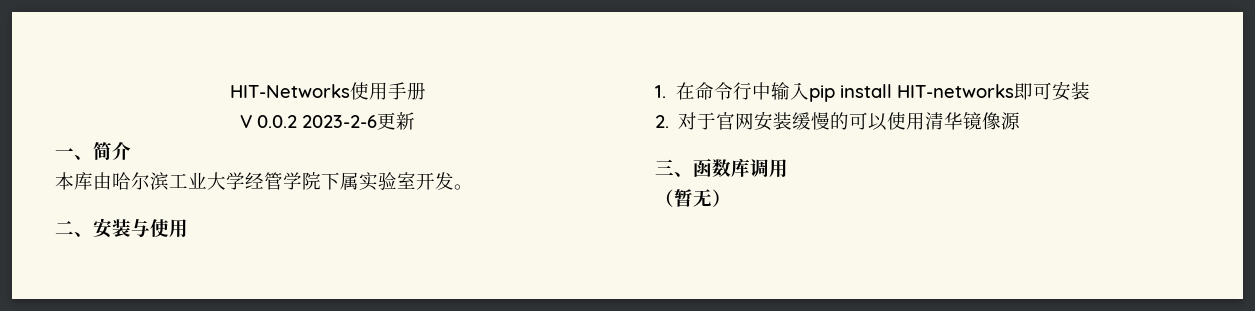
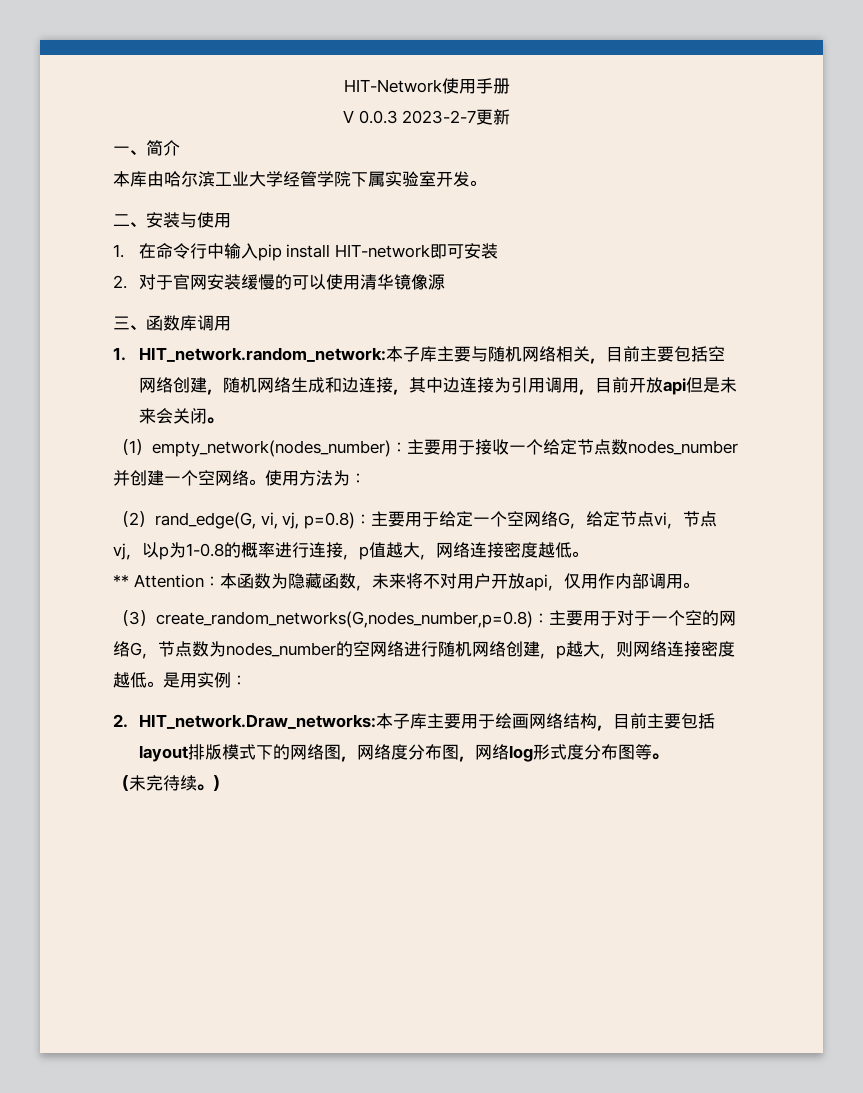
- HIT-Networks使用手册
+ HIT-Network使用手册
- V 0.0.2 2023-2-6更新
+ V 0.0.3 2023-2-7更新
- 1.在命令行中输入pip install HIT-networks即可安装
+ 1.在命令行中输入pip install HIT-network即可安装
- （暂无）
+ 1. HIT_network.random_network:本子库主要与随机网络相关，目前主要包括空网络创建，随机网络生成和边连接，其中边连接为引用调用，目前开放api但是未来会关闭。
+ （1）empty_network(nodes_number)：主要用于接收一个给定节点数nodes_number并创建一个空网络。使用方法为：
+ （2）rand_edge(G, vi, vj, p=0.8)：主要用于给定一个空网络G，给定节点vi，节点vj，以p为1-0.8的概率进行连接，p值越大，网络连接密度越低。
+ ** Attention：本函数为隐藏函数，未来将不对用户开放api，仅用作内部调用。
+ （3）create_random_networks(G,nodes_number,p=0.8)：主要用于对于一个空的网络G，节点数为nodes_number的空网络进行随机网络创建，p越大，则网络连接密度越低。是用实例：
+ 2. HIT_network.Draw_networks:本子库主要用于绘画网络结构，目前主要包括layout排版模式下的网络图，网络度分布图，网络log形式度分布图等。
+ （未完待续。）

